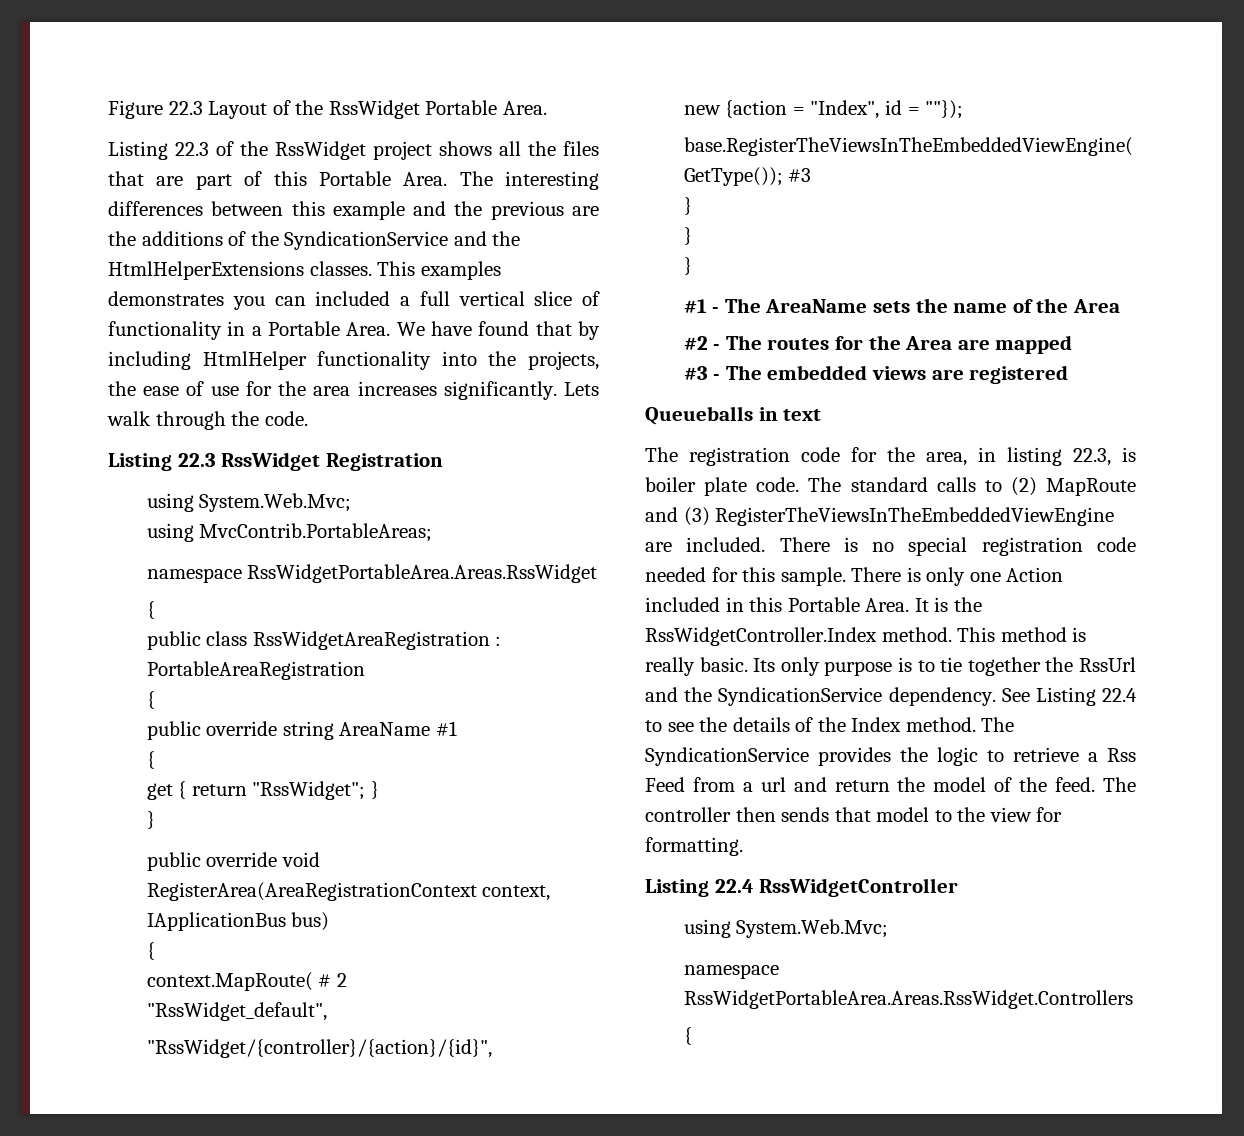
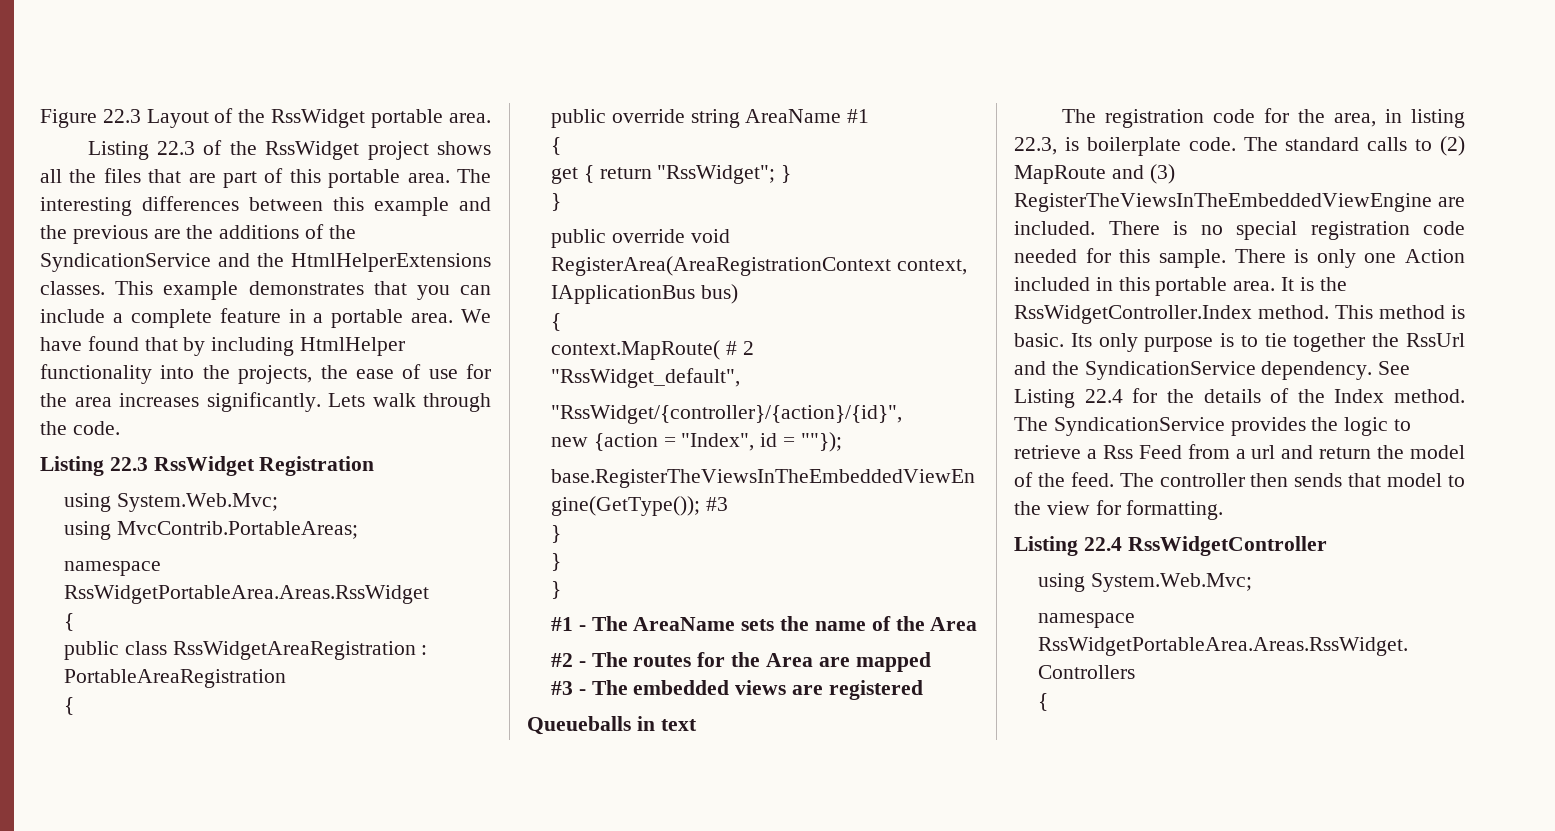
- Figure 22.3 Layout of the RssWidget Portable Area.
+ Figure 22.3 Layout of the RssWidget portable area.
- Listing 22.3 of the RssWidget project shows all the files that are part of this Portable Area.
+ Listing 22.3 of the RssWidget project shows all the files that are part of this portable area.
- This examples demonstrates you can included a full vertical slice of functionality in a Portable Area.
+ This example demonstrates that you can include a complete feature in a portable area.
- The registration code for the area, in listing 22.3, is boiler plate code.
+ The registration code for the area, in listing 22.3, is boilerplate code.
- There is only one Action included in this Portable Area.
+ There is only one Action included in this portable area.
- This method is really basic.
+ This method is basic.
- See Listing 22.4 to see the details of the Index method.
+ See Listing 22.4 for the details of the Index method.

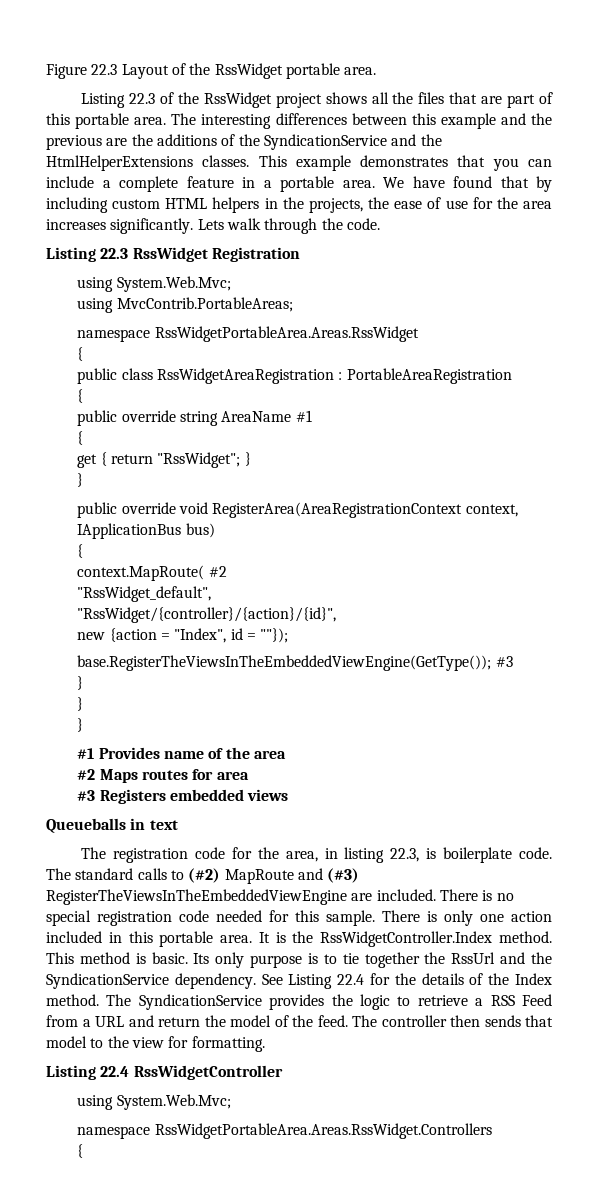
- We have found that by including HtmlHelper functionality into the projects, the ease of use for the area increases significantly.
+ We have found that by including custom HTML helpers in the projects, the ease of use for the area increases significantly.
- context.MapRoute( # 2
+ context.MapRoute( #2
- #1 - The AreaName sets the name of the Area
- #2 - The routes for the Area are mapped
- #3 - The embedded views are registered
+ #1 Provides name of the area
+ #2 Maps routes for area
+ #3 Registers embedded views
- The standard calls to (2) MapRoute and (3) RegisterTheViewsInTheEmbeddedViewEngine are included.
+ The standard calls to (#2) MapRoute and (#3) RegisterTheViewsInTheEmbeddedViewEngine are included.
- There is only one Action included in this portable area.
+ There is only one action included in this portable area.
- The SyndicationService provides the logic to retrieve a Rss Feed from a url and return the model of the feed.
+ The SyndicationService provides the logic to retrieve a RSS Feed from a URL and return the model of the feed.

